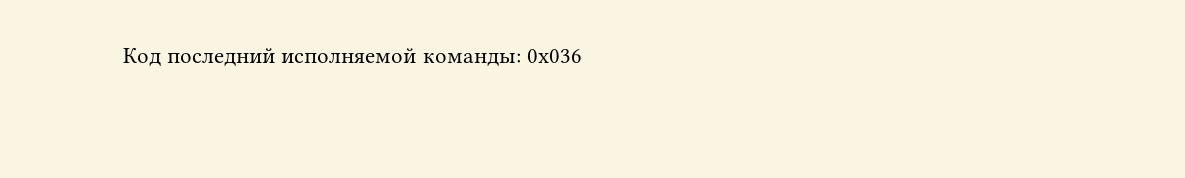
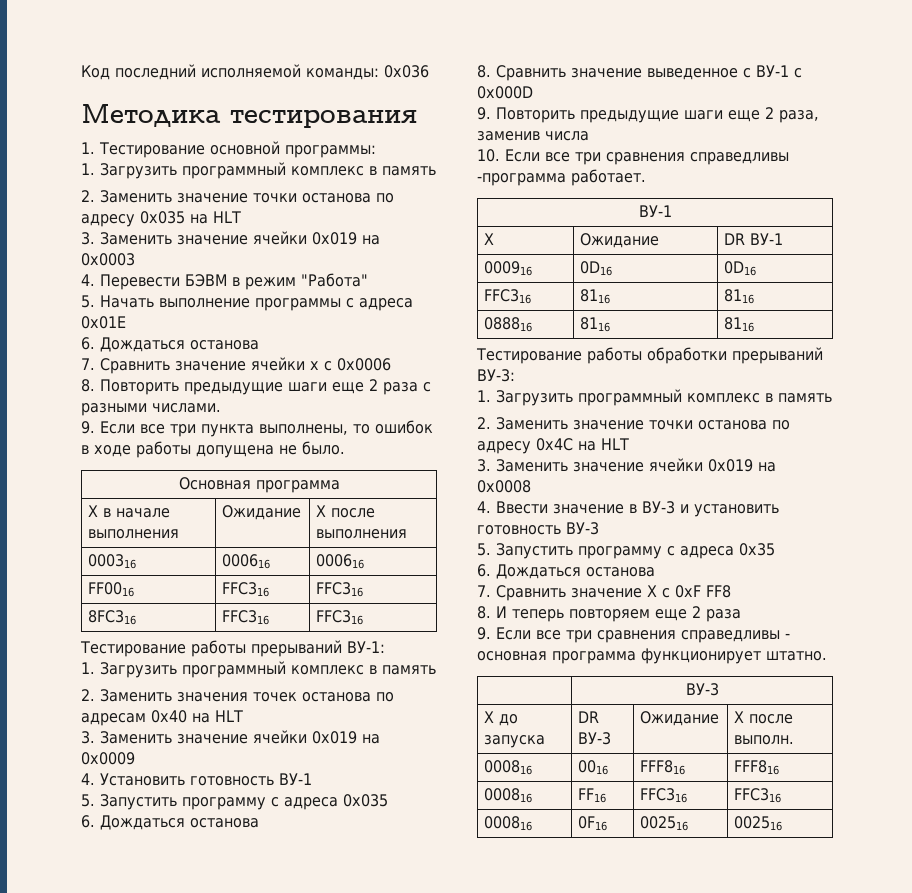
+ Методика тестирования
+ 1. Тестирование основной программы:
+ 1. Загрузить программный комплекс в память
+ 2. Заменить значение точки останова по адресу 0x035 на HLT
+ 3. Заменить значение ячейки 0x019 на 0x0003
+ 4. Перевести БЭВМ в режим "Работа"
+ 5. Начать выполнение программы с адреса 0x01E
+ 6. Дождаться останова
+ 7. Сравнить значение ячейки x с 0x0006
+ 8. Повторить предыдущие шаги еще 2 раза с разными числами.
+ 9. Если все три пункта выполнены, то ошибок в ходе работы допущена не было.
+ Основная программа
+ X в начале выполнения | Ожидание | X после выполнения
+ 000316 | 000616 | 000616
+ FF0016 | FFC316 | FFC316
+ 8FC316 | FFC316 | FFC316
+ Тестирование работы прерываний ВУ-1:
+ 1. Загрузить программный комплекс в память
+ 2. Заменить значения точек останова по адресам 0x40 на HLT
+ 3. Заменить значение ячейки 0x019 на 0x0009
+ 4. Установить готовность ВУ-1
+ 5. Запустить программу с адреса 0x035
+ 6. Дождаться останова
+ 8. Сравнить значение выведенное с ВУ-1 с 0x000D
+ 9. Повторить предыдущие шаги еще 2 раза, заменив числа
+ 10. Если все три сравнения справедливы -программа работает.
+ ВУ-1
+ X | Ожидание | DR ВУ-1
+ 000916 | 0D16 | 0D16
+ FFC316 | 8116 | 8116
+ 088816 | 8116 | 8116
+ Тестирование работы обработки прерываний ВУ-3:
+ 1. Загрузить программный комплекс в память
+ 2. Заменить значение точки останова по адресу 0x4C на HLT
+ 3. Заменить значение ячейки 0x019 на 0x0008
+ 4. Ввести значение в ВУ-3 и установить готовность ВУ-3
+ 5. Запустить программу с адреса 0x35
+ 6. Дождаться останова
+ 7. Сравнить значение X с 0xF FF8
+ 8. И теперь повторяем еще 2 раза
+ 9. Если все три сравнения справедливы - основная программа функционирует штатно.
+ | ВУ-3
+ X до запуска | DR ВУ-3 | Ожидание | X после выполн.
+ 000816 | 0016 | FFF816 | FFF816
+ 000816 | FF16 | FFC316 | FFC316
+ 000816 | 0F16 | 002516 | 002516

